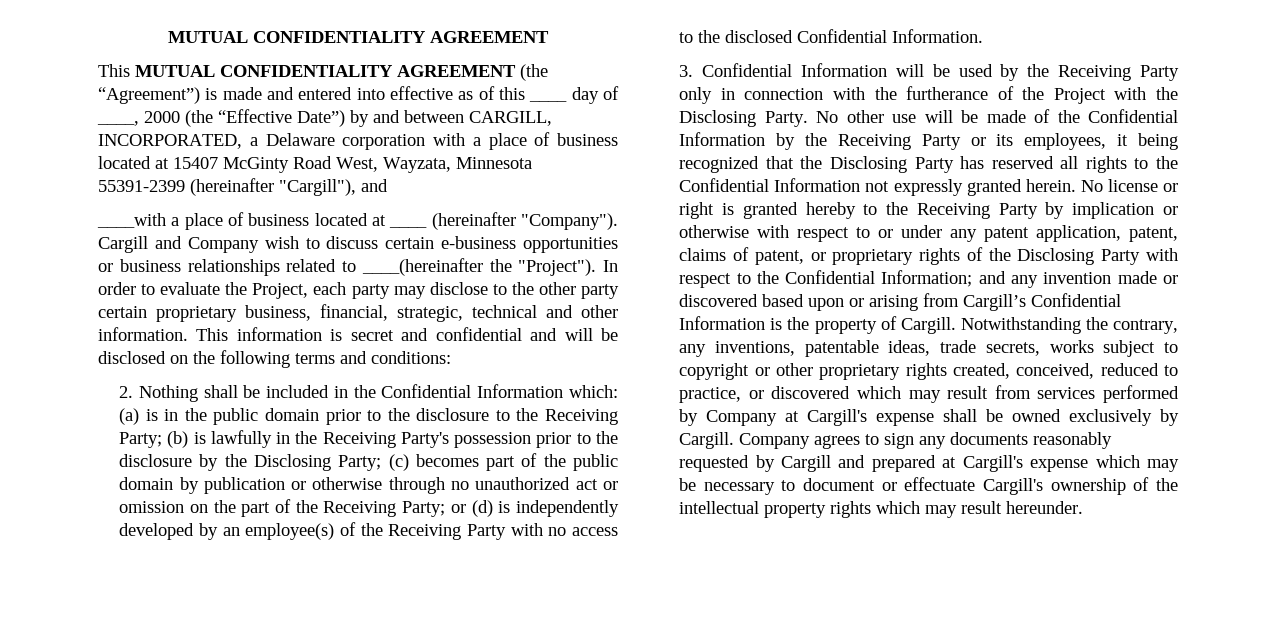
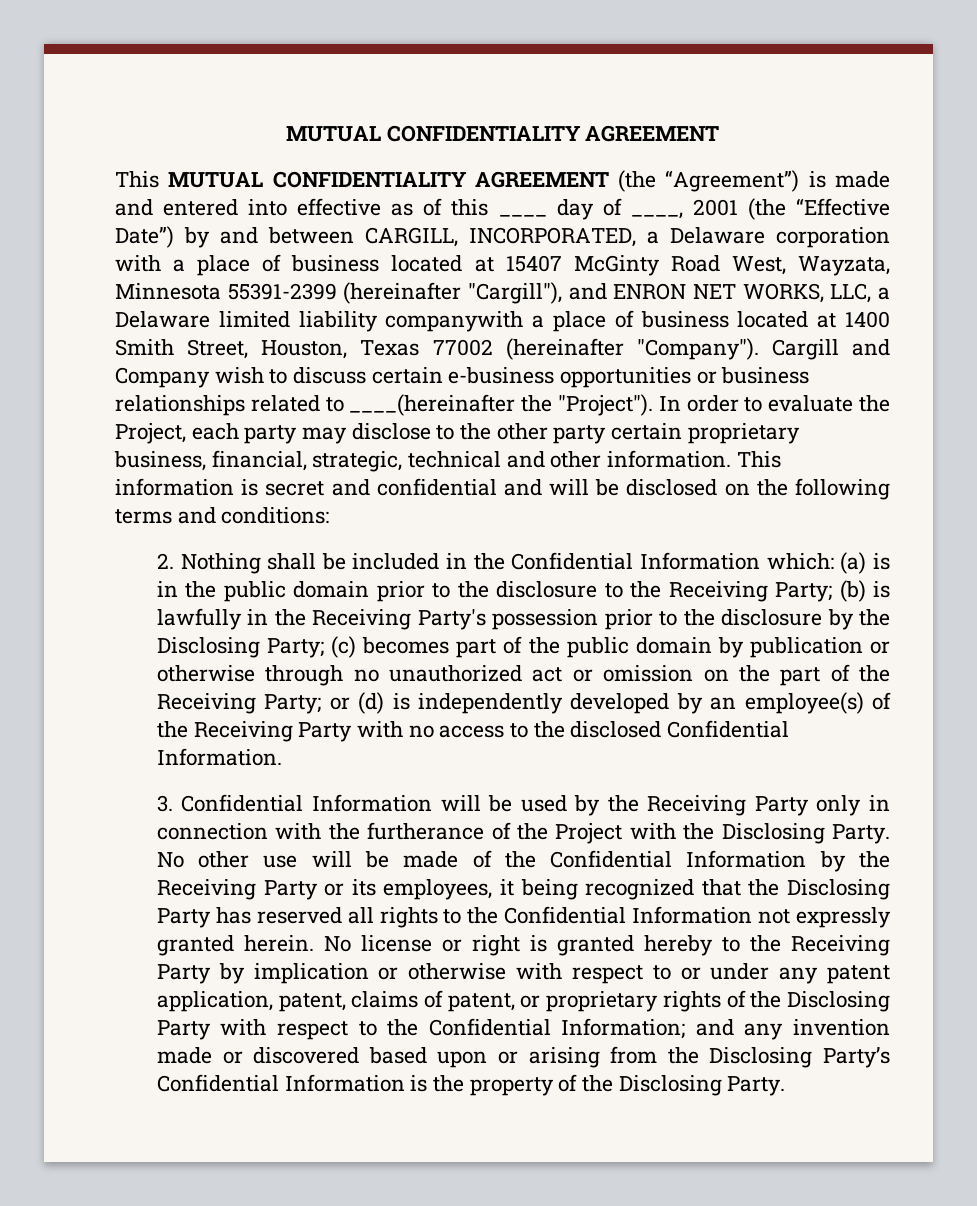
- This MUTUAL CONFIDENTIALITY AGREEMENT (the “Agreement”) is made and entered into effective as of this ____ day of ____, 2000 (the “Effective Date”) by and between CARGILL, INCORPORATED, a Delaware corporation with a place of business located at 15407 McGinty Road West, Wayzata, Minnesota 55391-2399 (hereinafter "Cargill"), and
- ____with a place of business located at ____ (hereinafter "Company").
+ This MUTUAL CONFIDENTIALITY AGREEMENT (the “Agreement”) is made and entered into effective as of this ____ day of ____, 2001 (the “Effective Date”) by and between CARGILL, INCORPORATED, a Delaware corporation with a place of business located at 15407 McGinty Road West, Wayzata, Minnesota 55391-2399 (hereinafter "Cargill"), and ENRON NET WORKS, LLC, a Delaware limited liability companywith a place of business located at 1400 Smith Street, Houston, Texas 77002 (hereinafter "Company").
- No license or right is granted hereby to the Receiving Party by implication or otherwise with respect to or under any patent application, patent, claims of patent, or proprietary rights of the Disclosing Party with respect to the Confidential Information; and any invention made or discovered based upon or arising from Cargill’s Confidential Information is the property of Cargill. Notwithstanding the contrary, any inventions, patentable ideas, trade secrets, works subject to copyright or other proprietary rights created, conceived, reduced to practice, or discovered which may result from services performed by Company at Cargill's expense shall be owned exclusively by Cargill. Company agrees to sign any documents reasonably requested by Cargill and prepared at Cargill's expense which may be necessary to document or effectuate Cargill's ownership of the intellectual property rights which may result hereunder.
+ No license or right is granted hereby to the Receiving Party by implication or otherwise with respect to or under any patent application, patent, claims of patent, or proprietary rights of the Disclosing Party with respect to the Confidential Information; and any invention made or discovered based upon or arising from the Disclosing Party’s Confidential Information is the property of the Disclosing Party.

